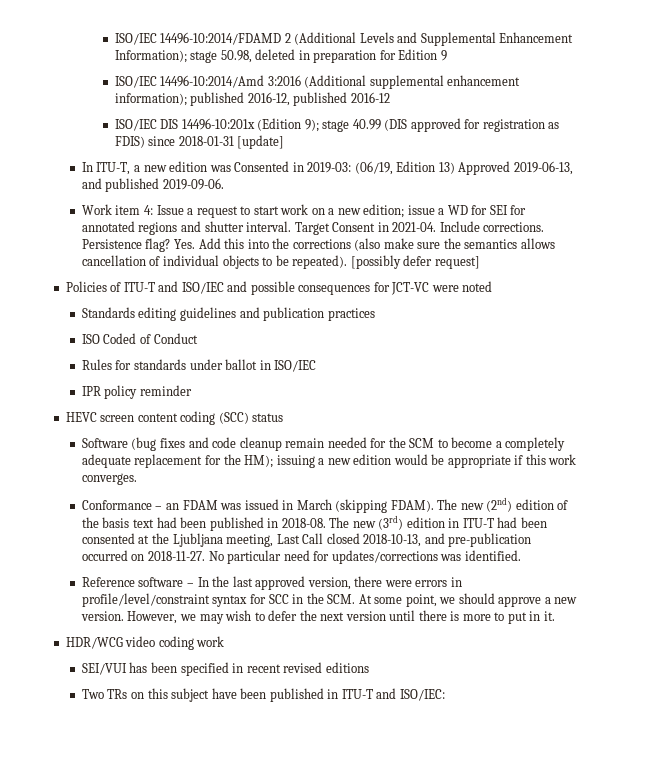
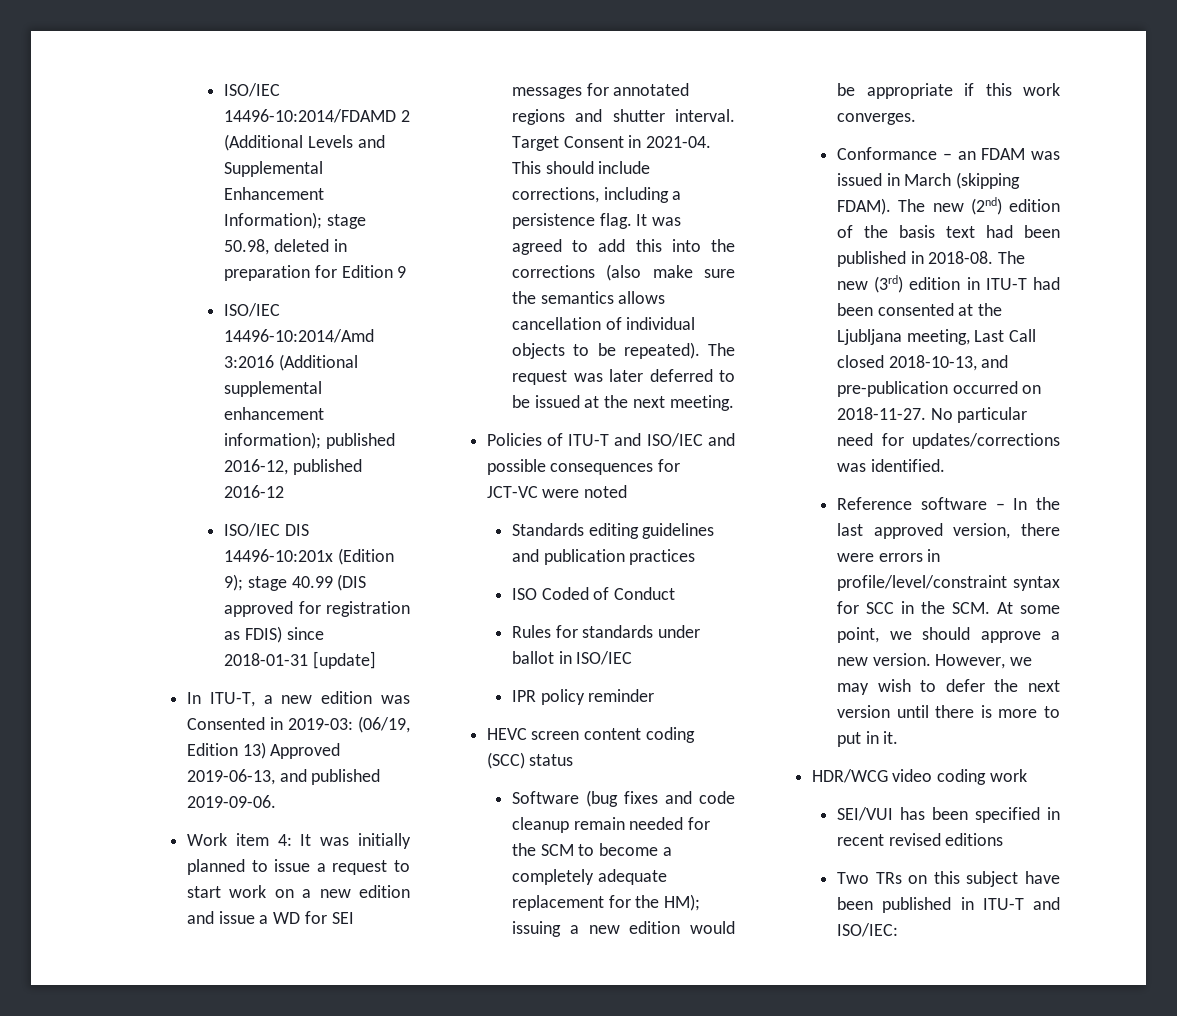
- Work item 4: Issue a request to start work on a new edition; issue a WD for SEI for annotated regions and shutter interval.
+ Work item 4: It was initially planned to issue a request to start work on a new edition and issue a WD for SEI messages for annotated regions and shutter interval.
- Include corrections. Persistence flag? Yes. Add this into the corrections (also make sure the semantics allows cancellation of individual objects to be repeated).
+ This should include corrections, including a persistence flag. It was agreed to add this into the corrections (also make sure the semantics allows cancellation of individual objects to be repeated).
- [possibly defer request]
+ The request was later deferred to be issued at the next meeting.

